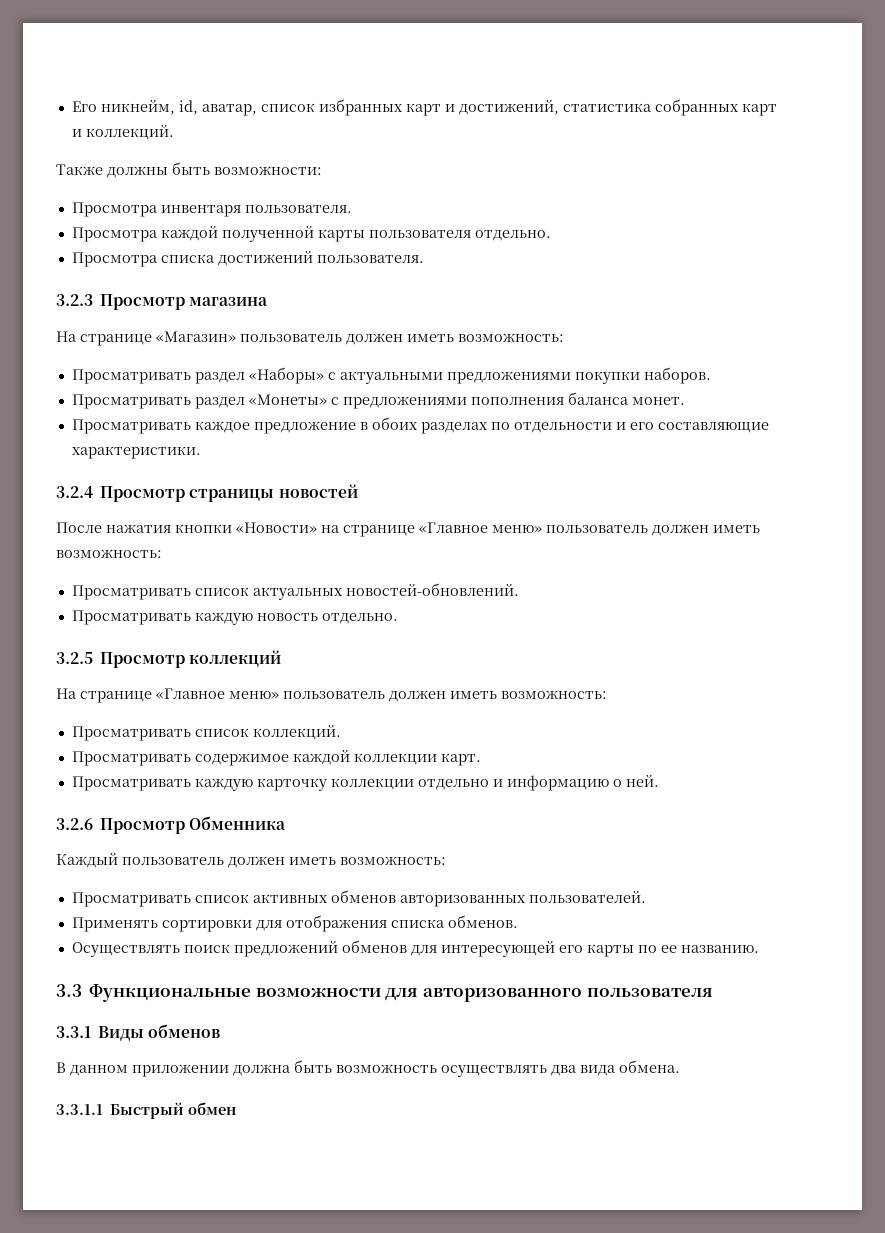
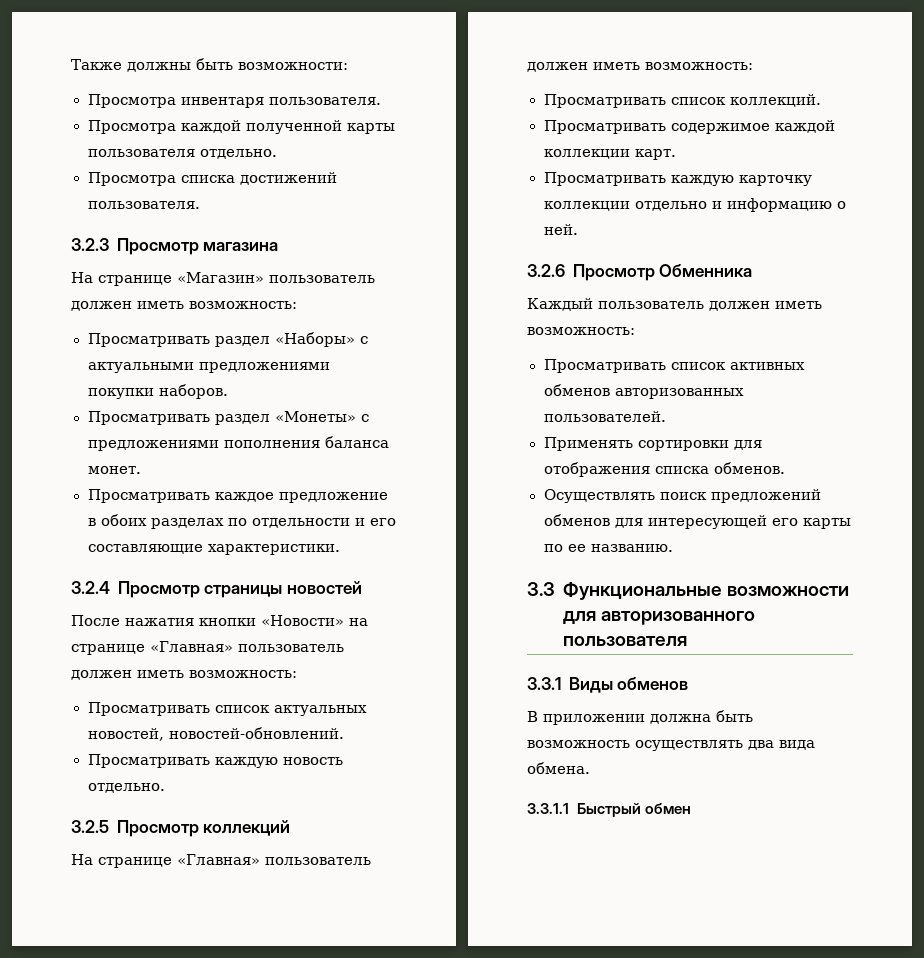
- Его никнейм, id, аватар, список избранных карт и достижений, статистика собранных карт и коллекций.
- После нажатия кнопки «Новости» на странице «Главное меню» пользователь должен иметь возможность:
+ После нажатия кнопки «Новости» на странице «Главная» пользователь должен иметь возможность:
- Просматривать список актуальных новостей-обновлений.
+ Просматривать список актуальных новостей, новостей-обновлений.
- На странице «Главное меню» пользователь должен иметь возможность:
+ На странице «Главная» пользователь должен иметь возможность:
- В данном приложении должна быть возможность осуществлять два вида обмена.
+ В приложении должна быть возможность осуществлять два вида обмена.

